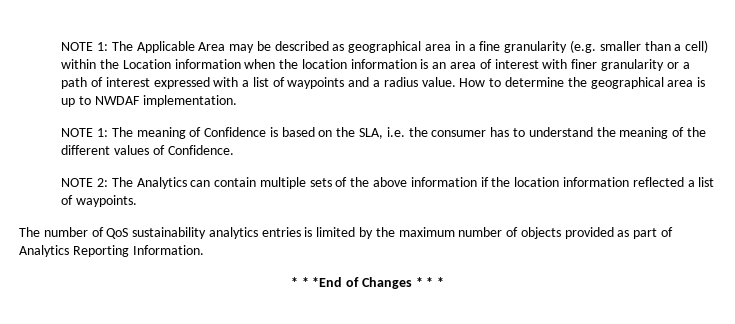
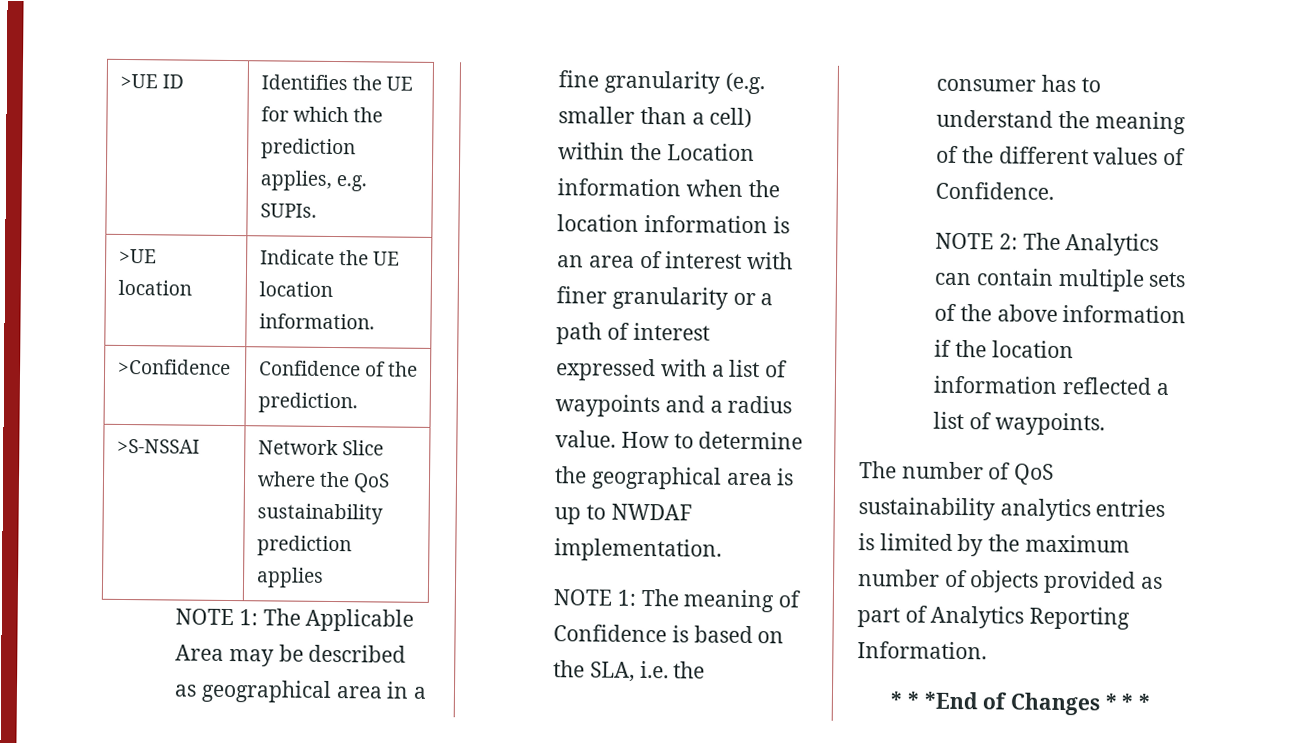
+ >UE ID | Identifies the UE for which the prediction applies, e.g. SUPIs.
+ >UE location | Indicate the UE location information.
+ >Confidence | Confidence of the prediction.
+ >S-NSSAI | Network Slice where the QoS sustainability prediction applies

